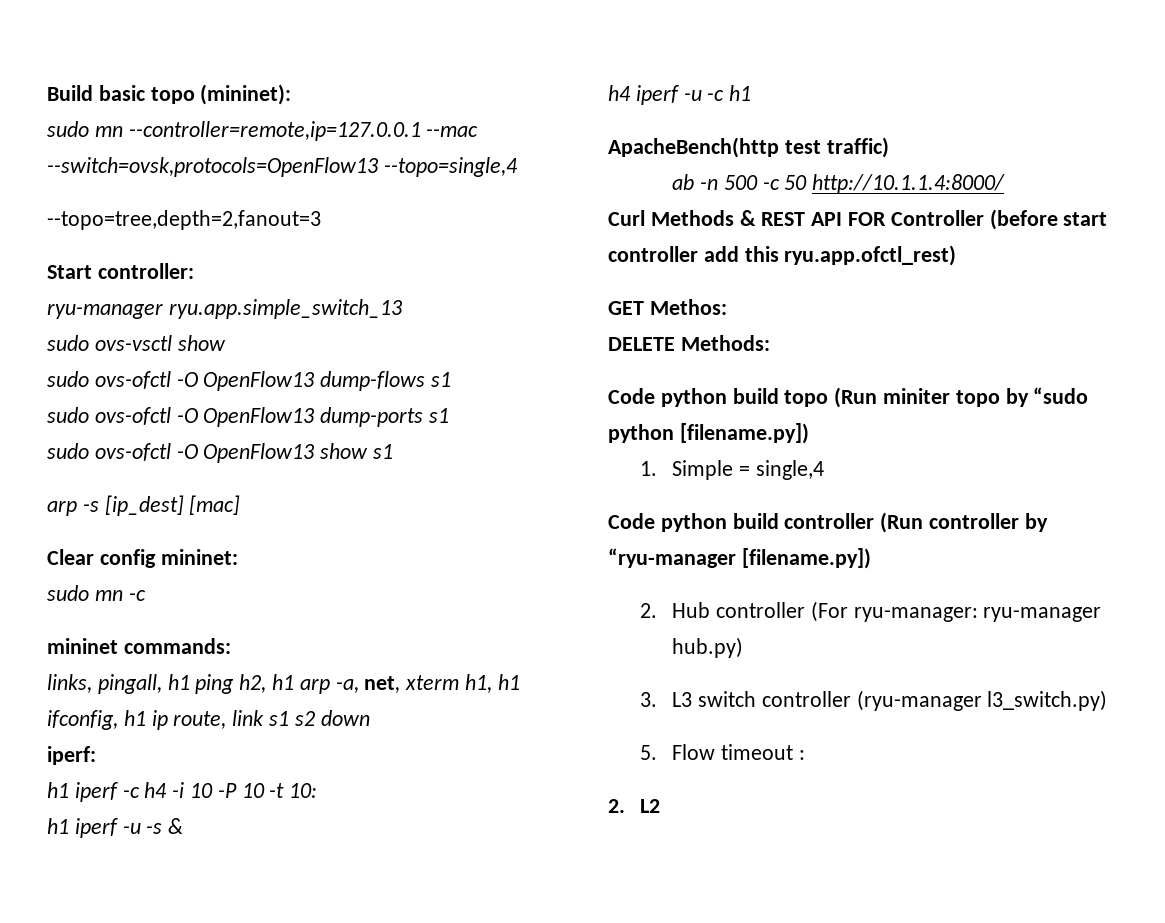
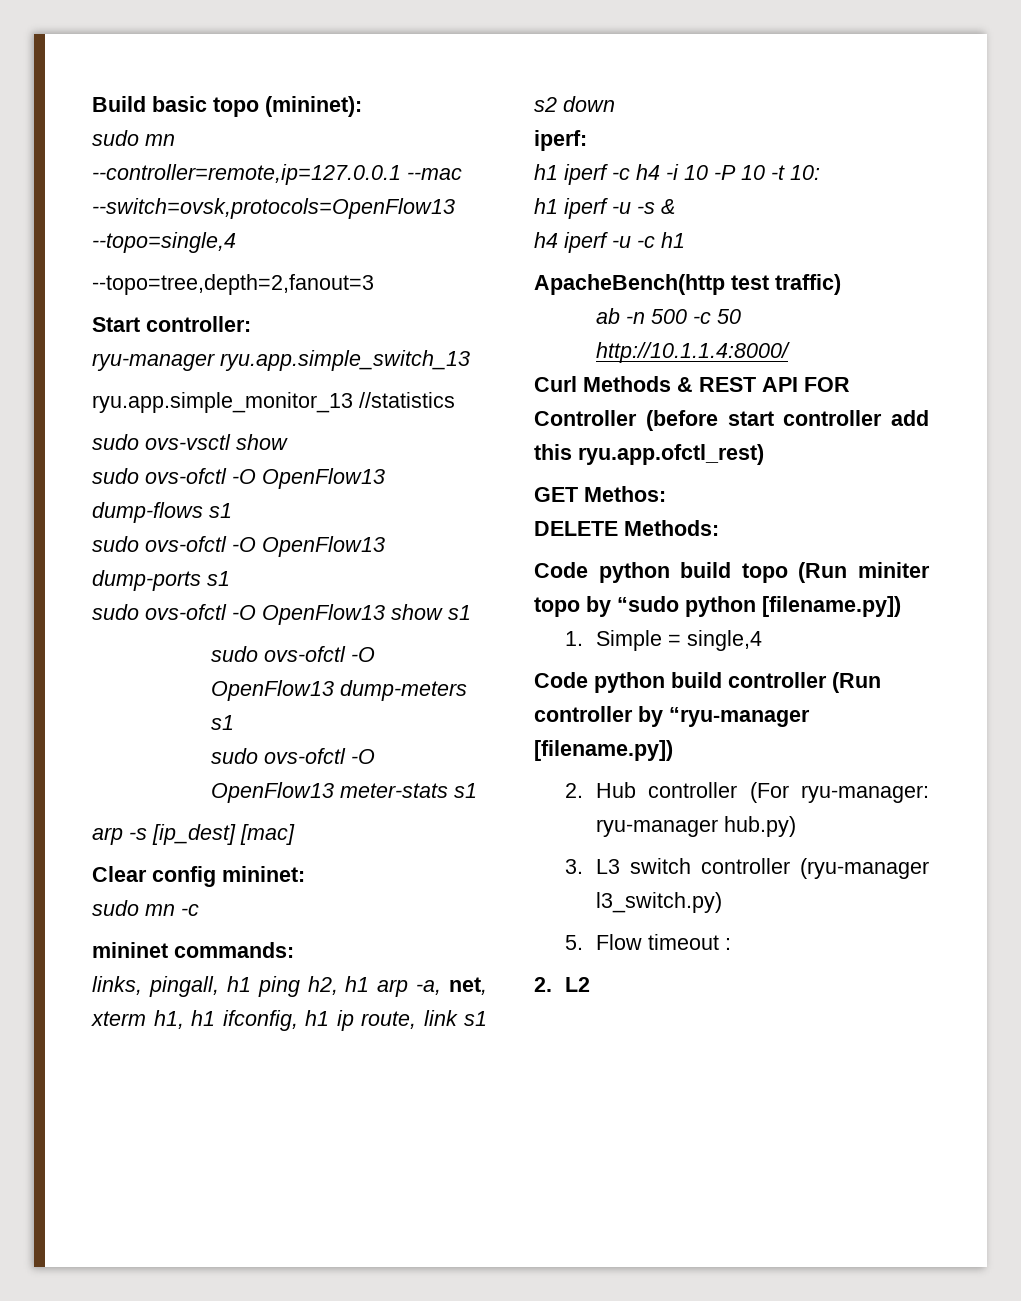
+ ryu.app.simple_monitor_13 //statistics
+ sudo ovs-ofctl -O OpenFlow13 dump-meters s1
+ sudo ovs-ofctl -O OpenFlow13 meter-stats s1

